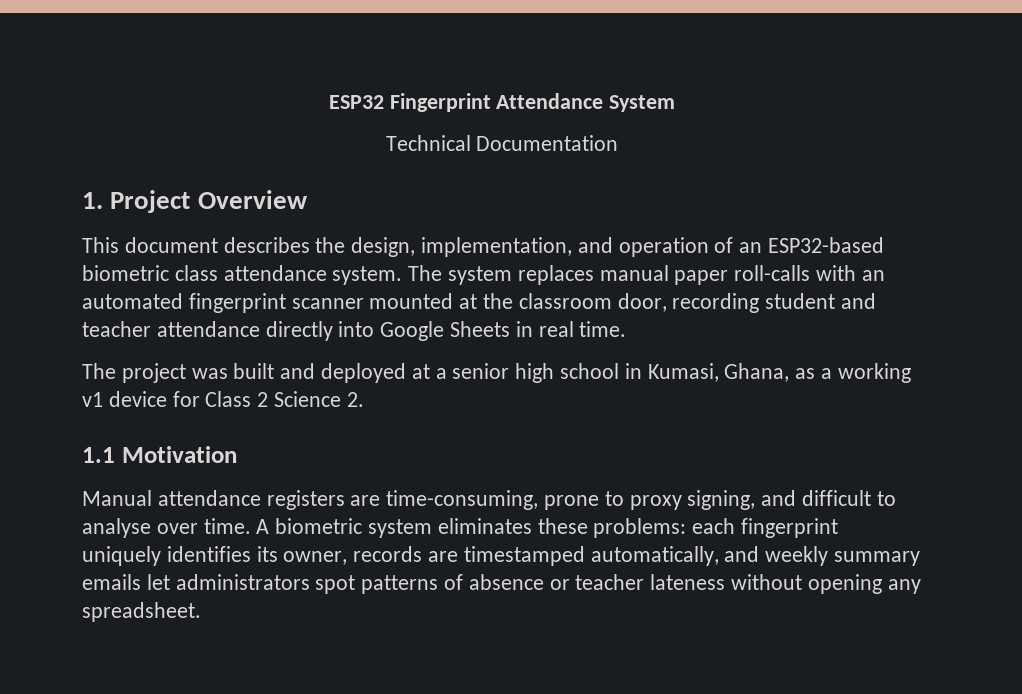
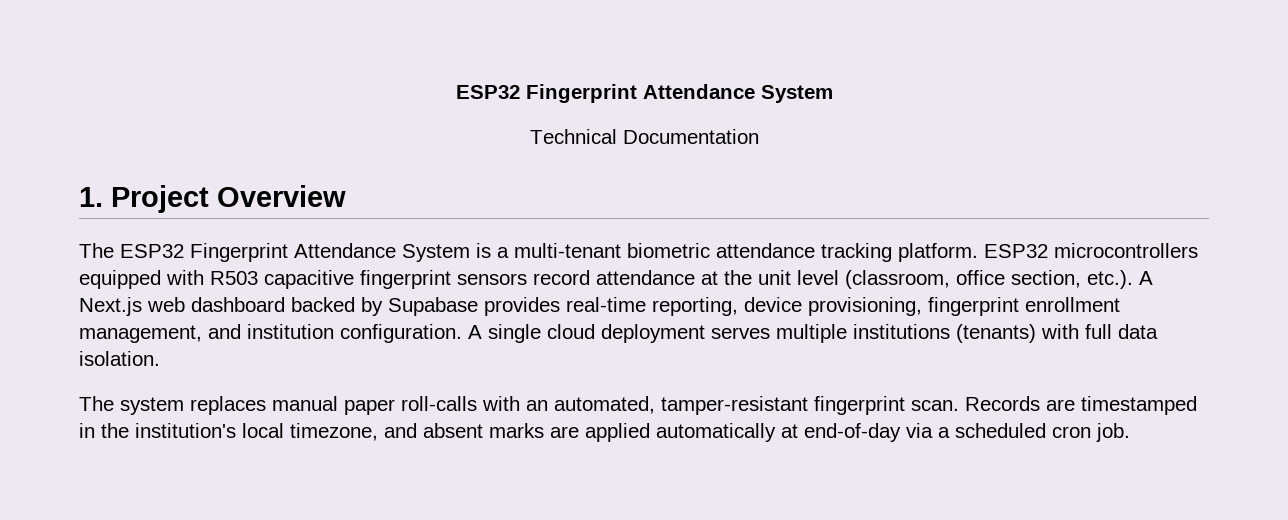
- This document describes the design, implementation, and operation of an ESP32-based biometric class attendance system. The system replaces manual paper roll-calls with an automated fingerprint scanner mounted at the classroom door, recording student and teacher attendance directly into Google Sheets in real time.
- The project was built and deployed at a senior high school in Kumasi, Ghana, as a working v1 device for Class 2 Science 2.
- 1.1 Motivation
- Manual attendance registers are time-consuming, prone to proxy signing, and difficult to analyse over time. A biometric system eliminates these problems: each fingerprint uniquely identifies its owner, records are timestamped automatically, and weekly summary emails let administrators spot patterns of absence or teacher lateness without opening any spreadsheet.
+ The ESP32 Fingerprint Attendance System is a multi-tenant biometric attendance tracking platform. ESP32 microcontrollers equipped with R503 capacitive fingerprint sensors record attendance at the unit level (classroom, office section, etc.). A Next.js web dashboard backed by Supabase provides real-time reporting, device provisioning, fingerprint enrollment management, and institution configuration. A single cloud deployment serves multiple institutions (tenants) with full data isolation.
+ The system replaces manual paper roll-calls with an automated, tamper-resistant fingerprint scan. Records are timestamped in the institution's local timezone, and absent marks are applied automatically at end-of-day via a scheduled cron job.

